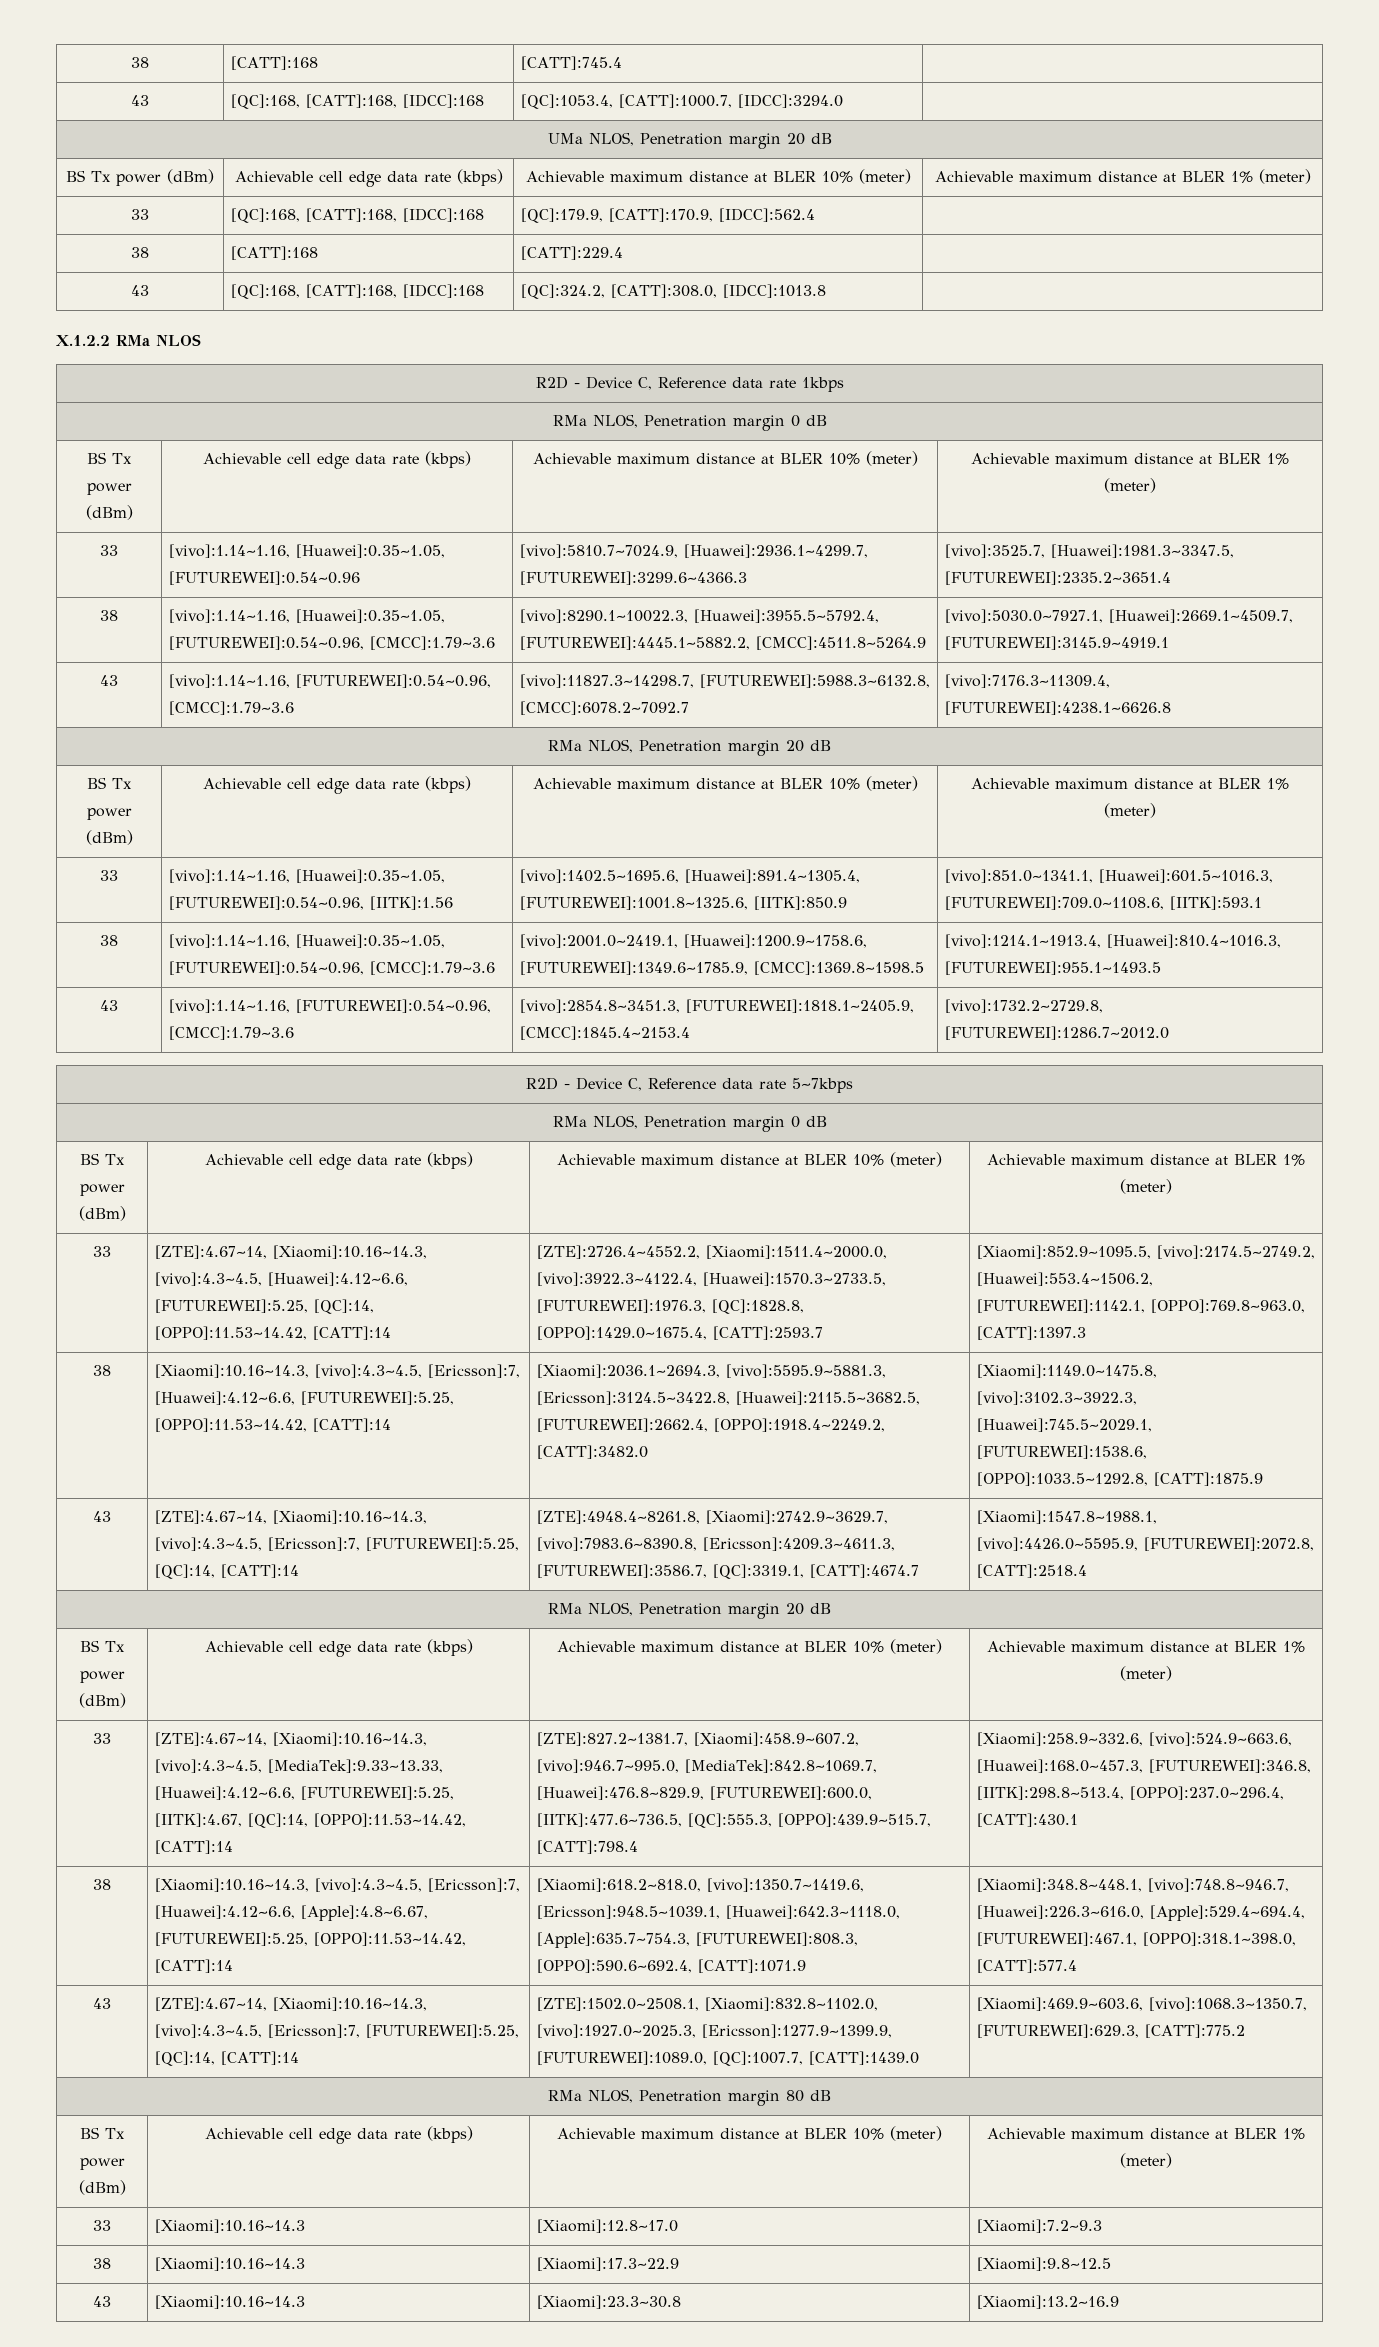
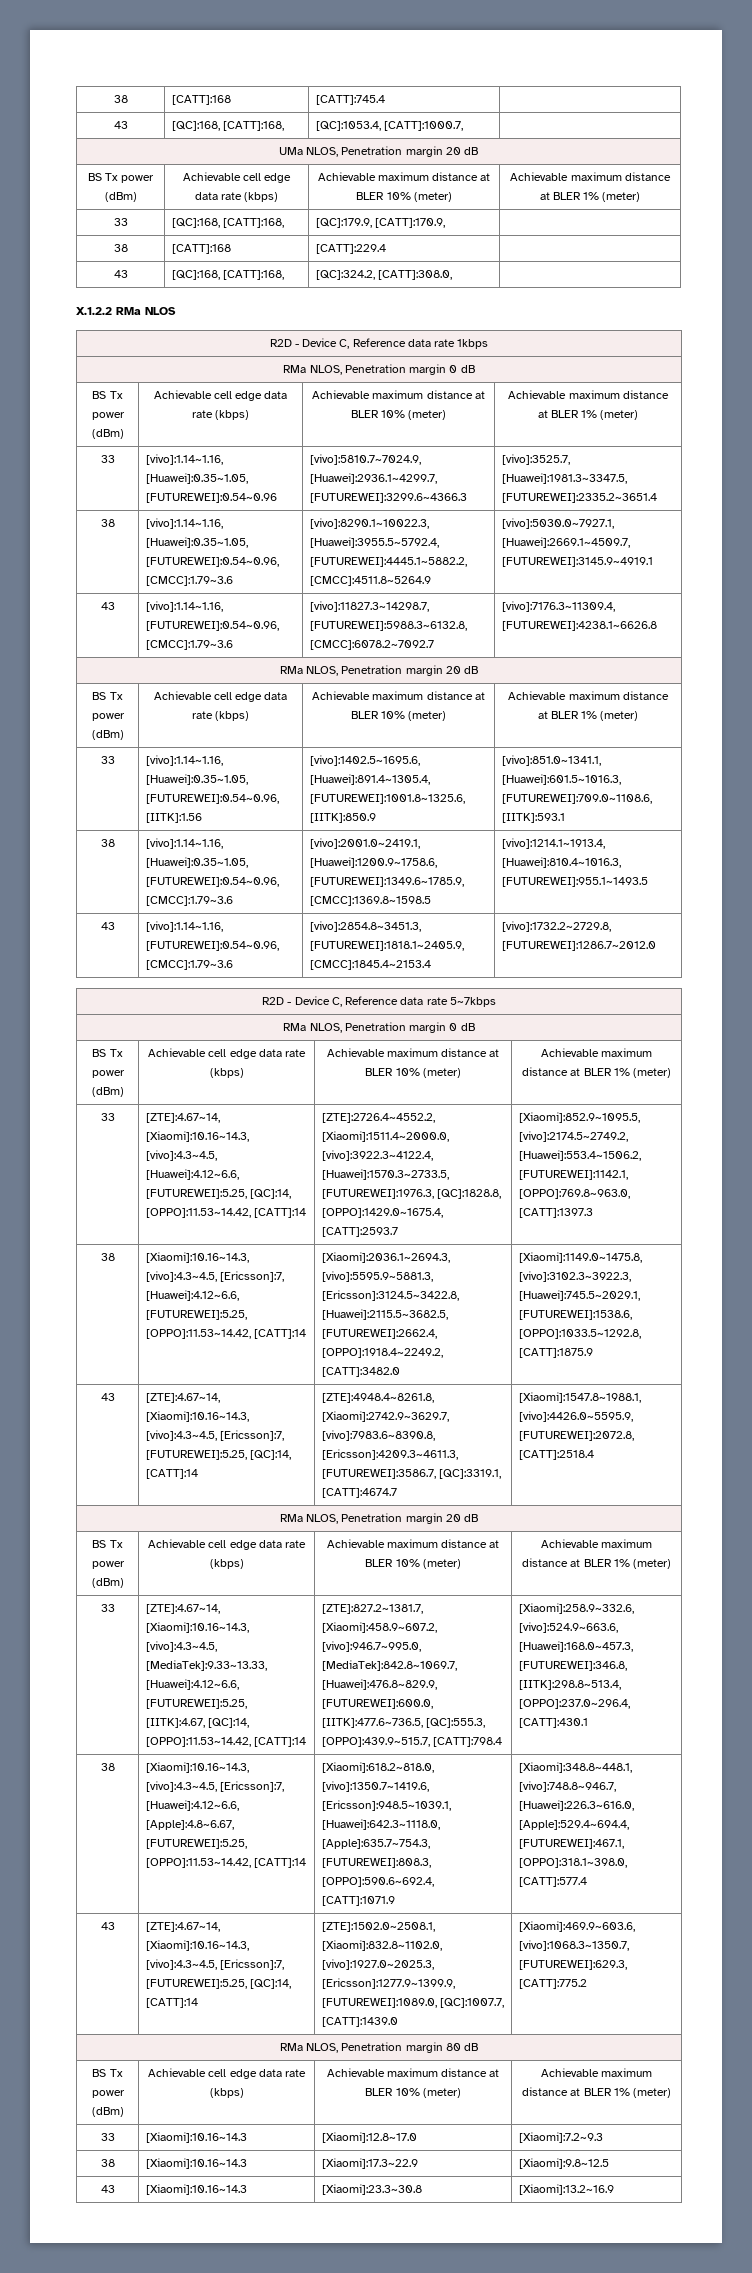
- 43 | [QC]:168, [CATT]:168, [IDCC]:168 | [QC]:1053.4, [CATT]:1000.7, [IDCC]:3294.0 |
+ 43 | [QC]:168, [CATT]:168, | [QC]:1053.4, [CATT]:1000.7, |
- 33 | [QC]:168, [CATT]:168, [IDCC]:168 | [QC]:179.9, [CATT]:170.9, [IDCC]:562.4 |
+ 33 | [QC]:168, [CATT]:168, | [QC]:179.9, [CATT]:170.9, |
- 43 | [QC]:168, [CATT]:168, [IDCC]:168 | [QC]:324.2, [CATT]:308.0, [IDCC]:1013.8 |
+ 43 | [QC]:168, [CATT]:168, | [QC]:324.2, [CATT]:308.0, |

